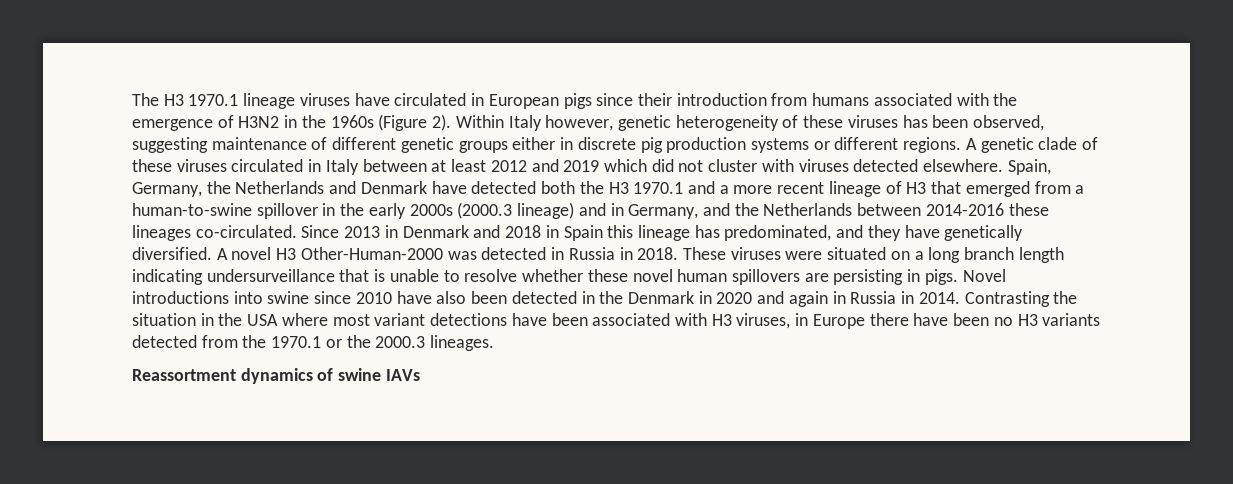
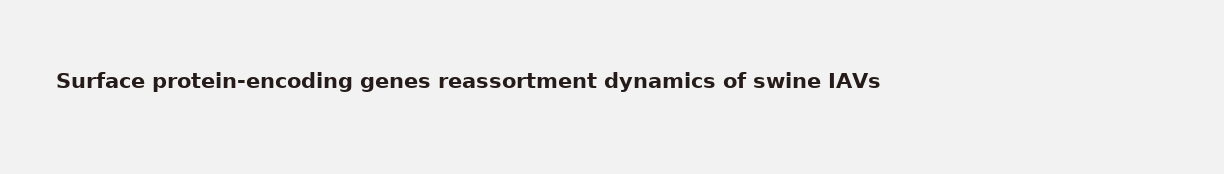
- The H3 1970.1 lineage viruses have circulated in European pigs since their introduction from humans associated with the emergence of H3N2 in the 1960s (Figure 2). Within Italy however, genetic heterogeneity of these viruses has been observed, suggesting maintenance of different genetic groups either in discrete pig production systems or different regions. A genetic clade of these viruses circulated in Italy between at least 2012 and 2019 which did not cluster with viruses detected elsewhere. Spain, Germany, the Netherlands and Denmark have detected both the H3 1970.1 and a more recent lineage of H3 that emerged from a human-to-swine spillover in the early 2000s (2000.3 lineage) and in Germany, and the Netherlands between 2014-2016 these lineages co-circulated. Since 2013 in Denmark and 2018 in Spain this lineage has predominated, and they have genetically diversified. A novel H3 Other-Human-2000 was detected in Russia in 2018. These viruses were situated on a long branch length indicating undersurveillance that is unable to resolve whether these novel human spillovers are persisting in pigs. Novel introductions into swine since 2010 have also been detected in the Denmark in 2020 and again in Russia in 2014. Contrasting the situation in the USA where most variant detections have been associated with H3 viruses, in Europe there have been no H3 variants detected from the 1970.1 or the 2000.3 lineages.
- Reassortment dynamics of swine IAVs
+ Surface protein-encoding genes reassortment dynamics of swine IAVs

